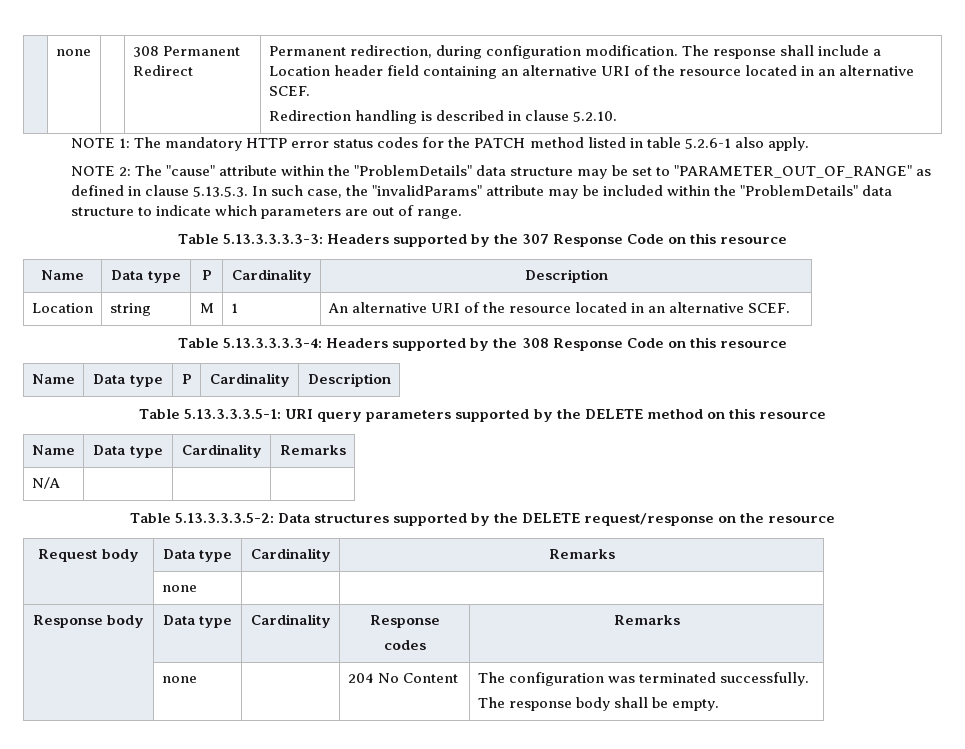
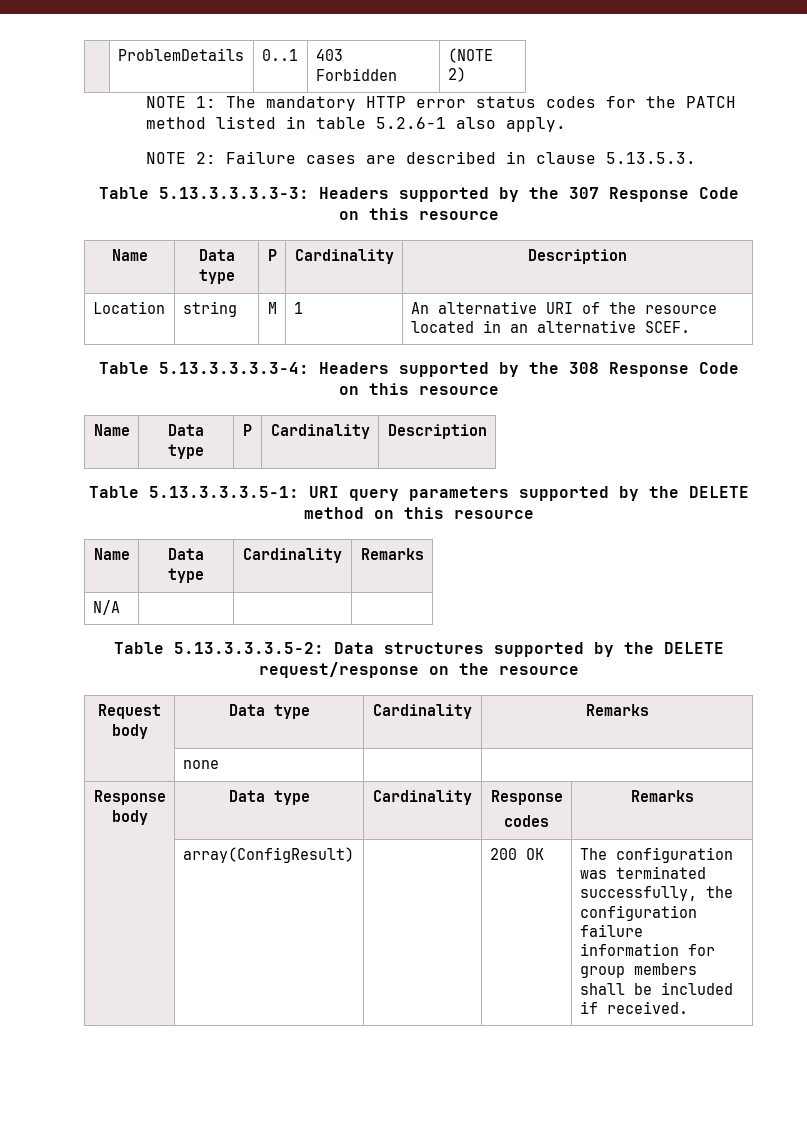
- | none | | 308 Permanent Redirect | Permanent redirection, during configuration modification. The response shall include a Location header field containing an alternative URI of the resource located in an alternative SCEF.
- Redirection handling is described in clause 5.2.10.
+ | ProblemDetails | 0..1 | 403 Forbidden | (NOTE 2)
- NOTE 2: The "cause" attribute within the "ProblemDetails" data structure may be set to "PARAMETER_OUT_OF_RANGE" as defined in clause 5.13.5.3. In such case, the "invalidParams" attribute may be included within the "ProblemDetails" data structure to indicate which parameters are out of range.
+ NOTE 2: Failure cases are described in clause 5.13.5.3.
- | none | | 204 No Content | The configuration was terminated successfully.
- The response body shall be empty.
+ | array(ConfigResult) | | 200 OK | The configuration was terminated successfully, the configuration failure information for group members shall be included if received.

